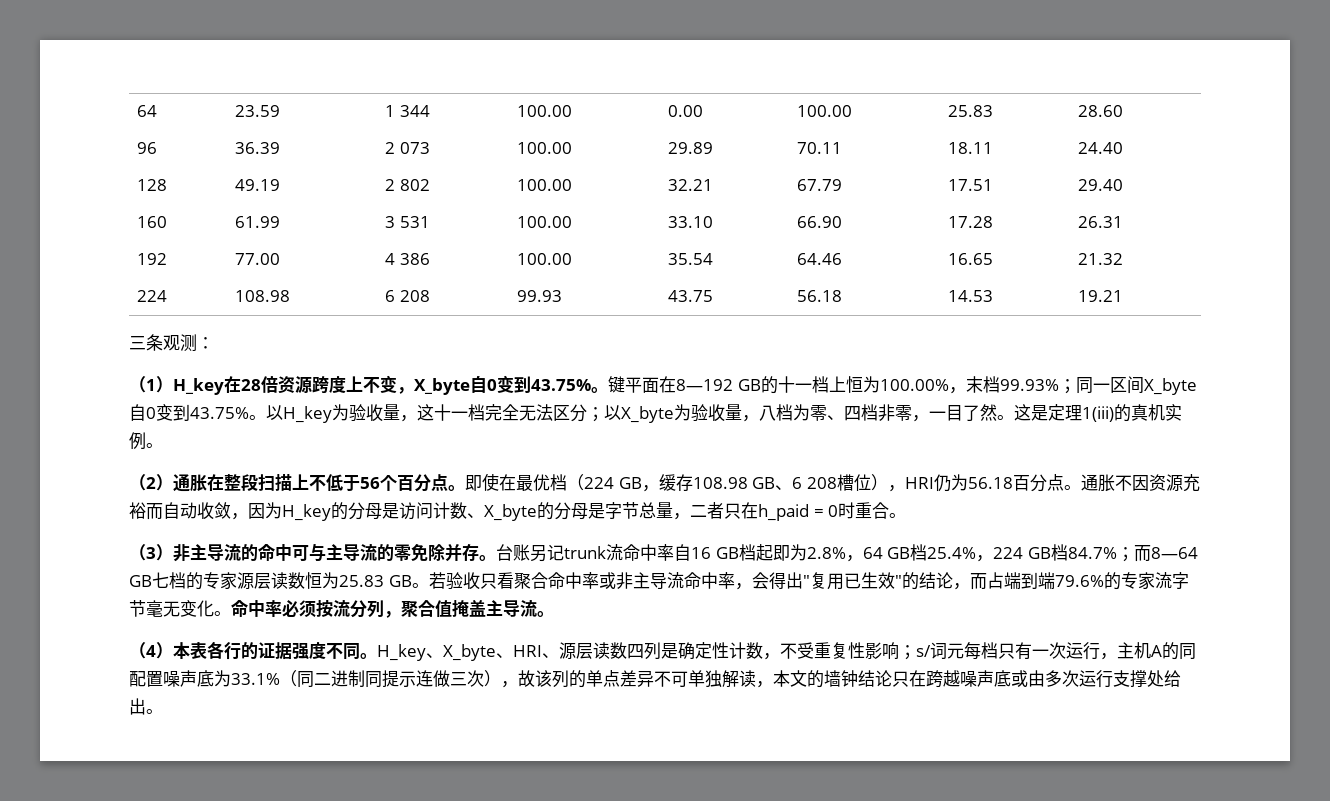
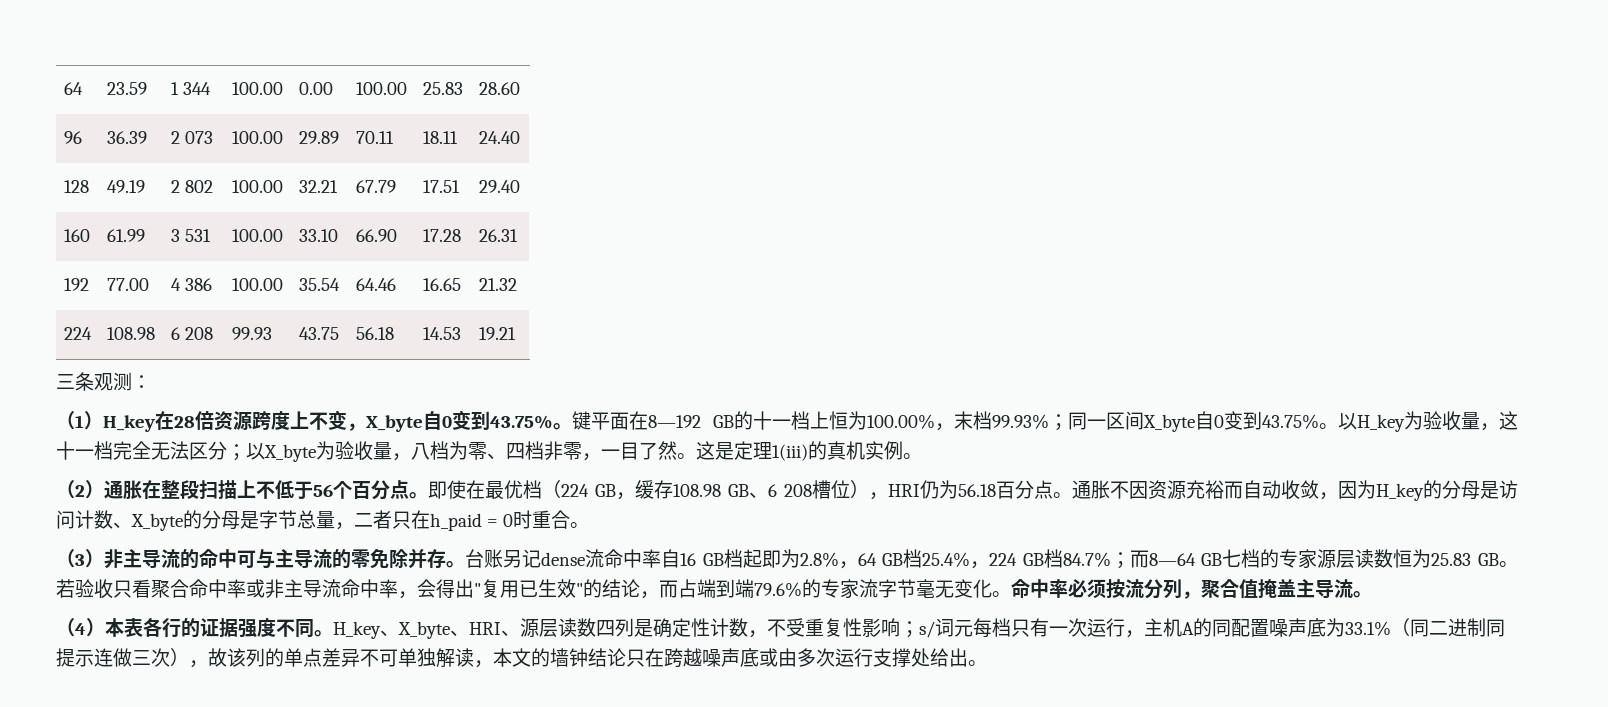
- 台账另记trunk流命中率自16 GB档起即为2.8%，64 GB档25.4%，224 GB档84.7%；而8—64 GB七档的专家源层读数恒为25.83 GB。
+ 台账另记dense流命中率自16 GB档起即为2.8%，64 GB档25.4%，224 GB档84.7%；而8—64 GB七档的专家源层读数恒为25.83 GB。

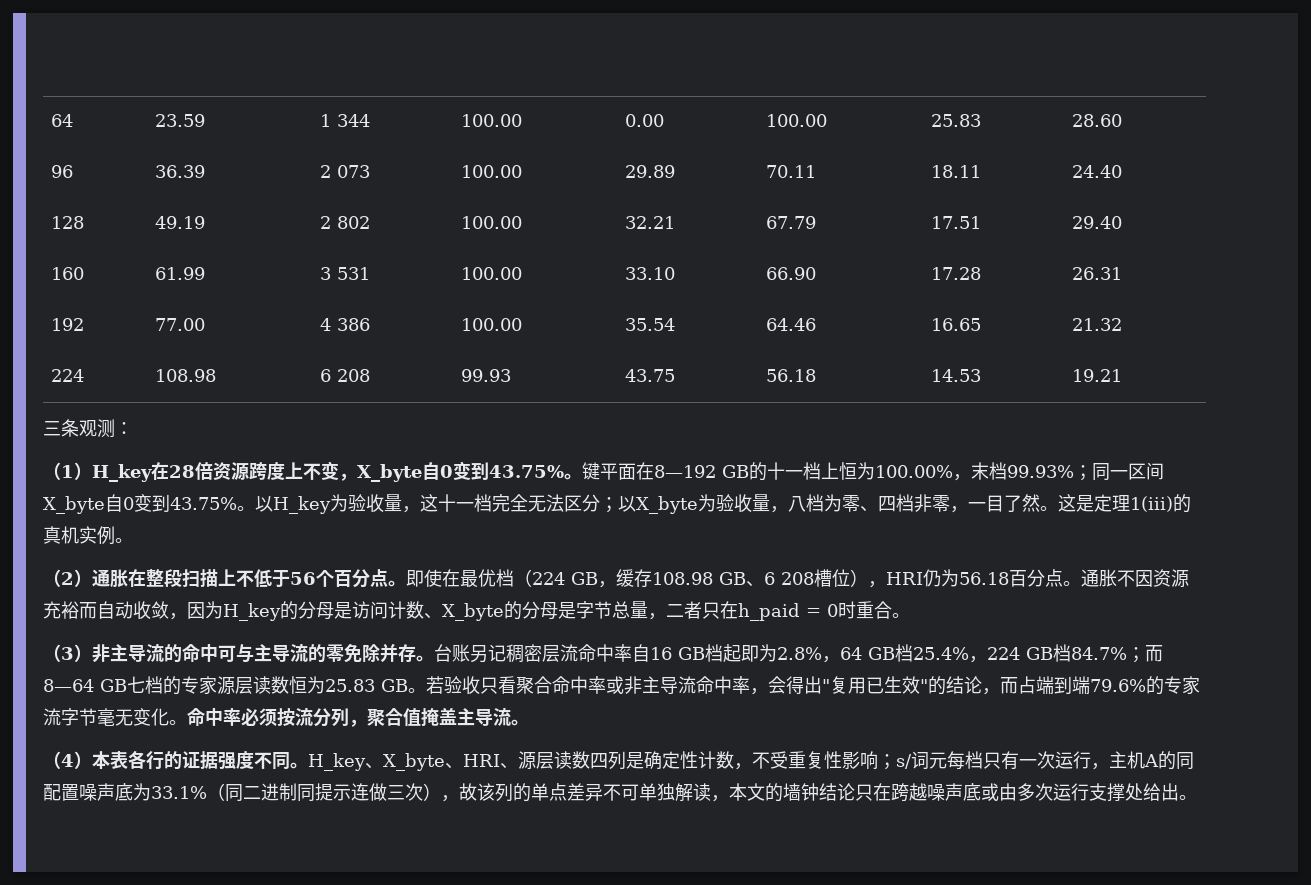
- 台账另记dense流命中率自16 GB档起即为2.8%，64 GB档25.4%，224 GB档84.7%；而8—64 GB七档的专家源层读数恒为25.83 GB。
+ 台账另记稠密层流命中率自16 GB档起即为2.8%，64 GB档25.4%，224 GB档84.7%；而8—64 GB七档的专家源层读数恒为25.83 GB。

